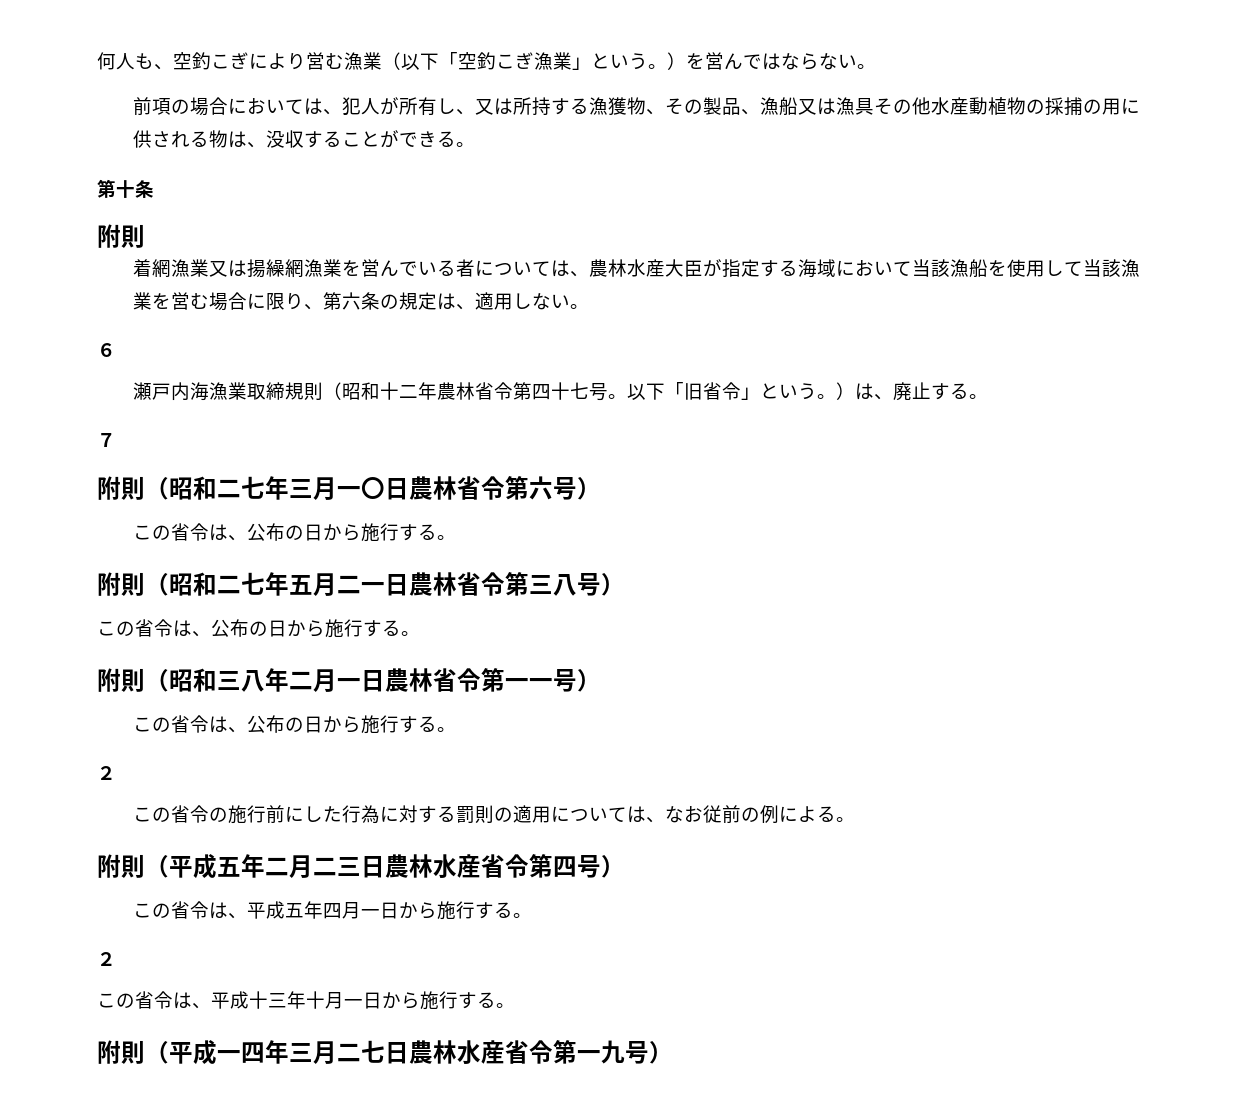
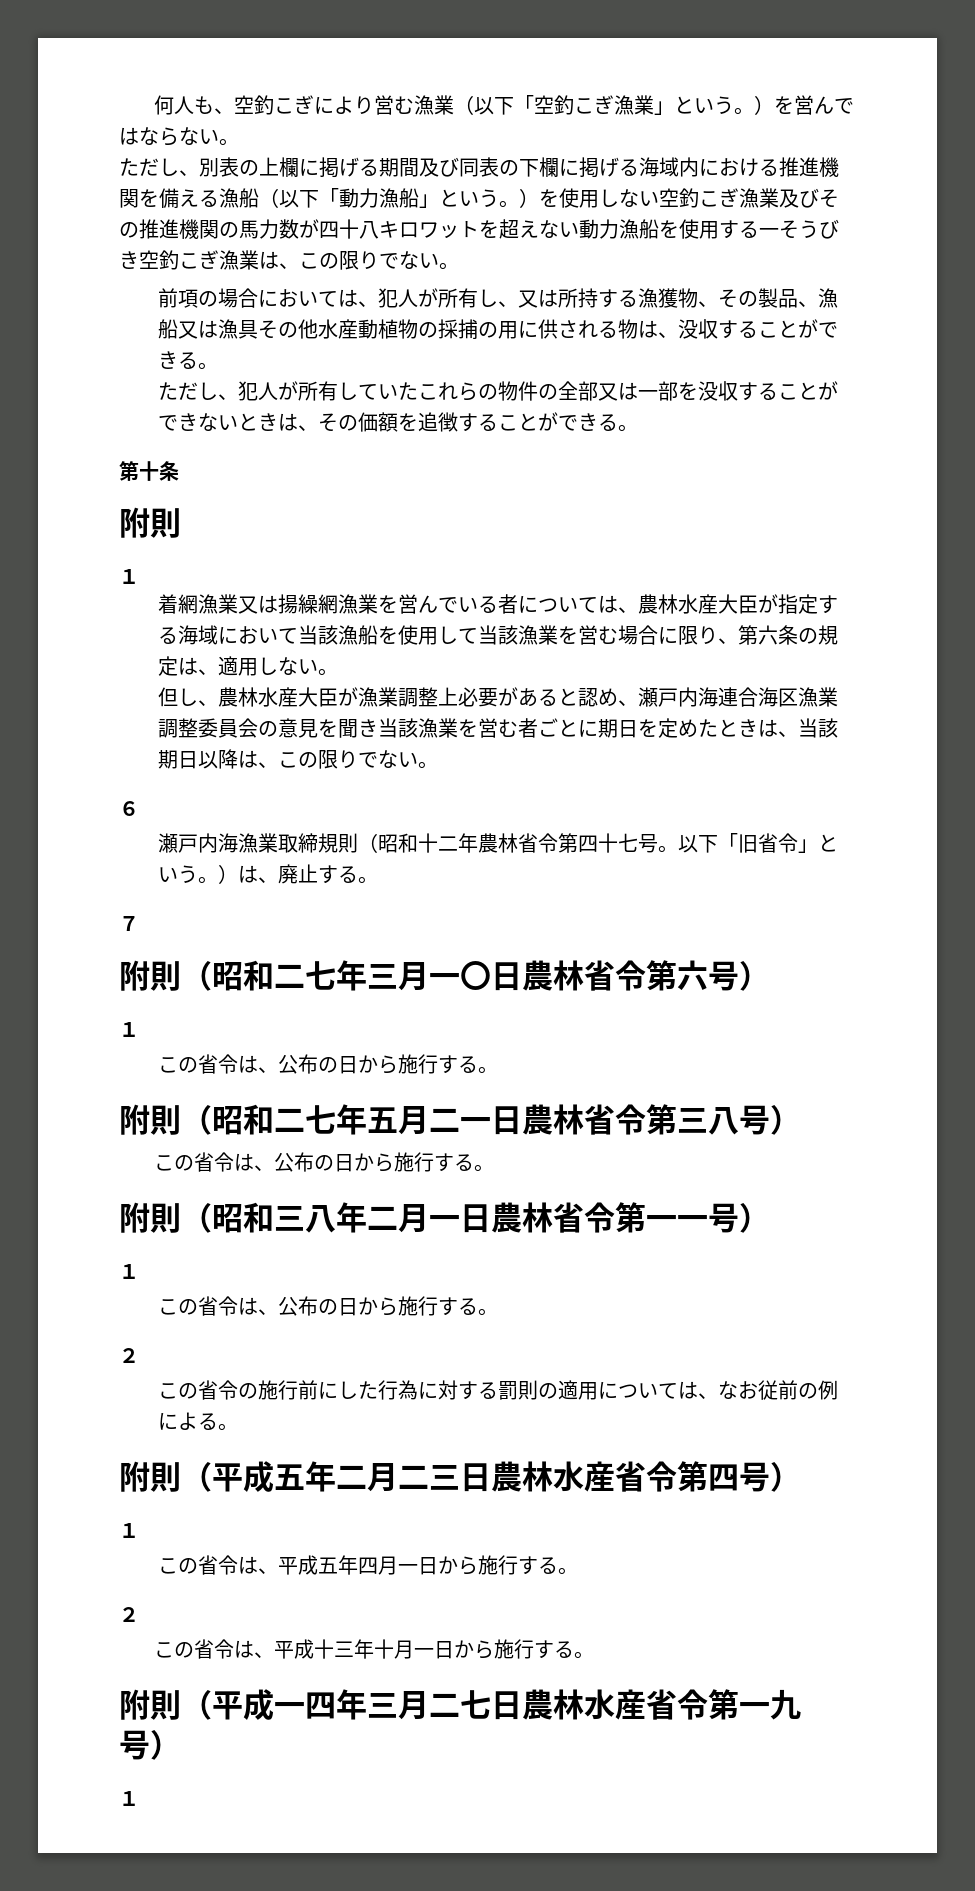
+ ただし、別表の上欄に掲げる期間及び同表の下欄に掲げる海域内における推進機関を備える漁船（以下「動力漁船」という。）を使用しない空釣こぎ漁業及びその推進機関の馬力数が四十八キロワットを超えない動力漁船を使用する一そうびき空釣こぎ漁業は、この限りでない。
+ ただし、犯人が所有していたこれらの物件の全部又は一部を没収することができないときは、その価額を追徴することができる。
  第十条
  附則
+ １
+ 但し、農林水産大臣が漁業調整上必要があると認め、瀬戸内海連合海区漁業調整委員会の意見を聞き当該漁業を営む者ごとに期日を定めたときは、当該期日以降は、この限りでない。
  附則（昭和二七年三月一〇日農林省令第六号）
+ １
  附則（昭和三八年二月一日農林省令第一一号）
+ １
  附則（平成五年二月二三日農林水産省令第四号）
+ １
  附則（平成一四年三月二七日農林水産省令第一九号）
+ １

